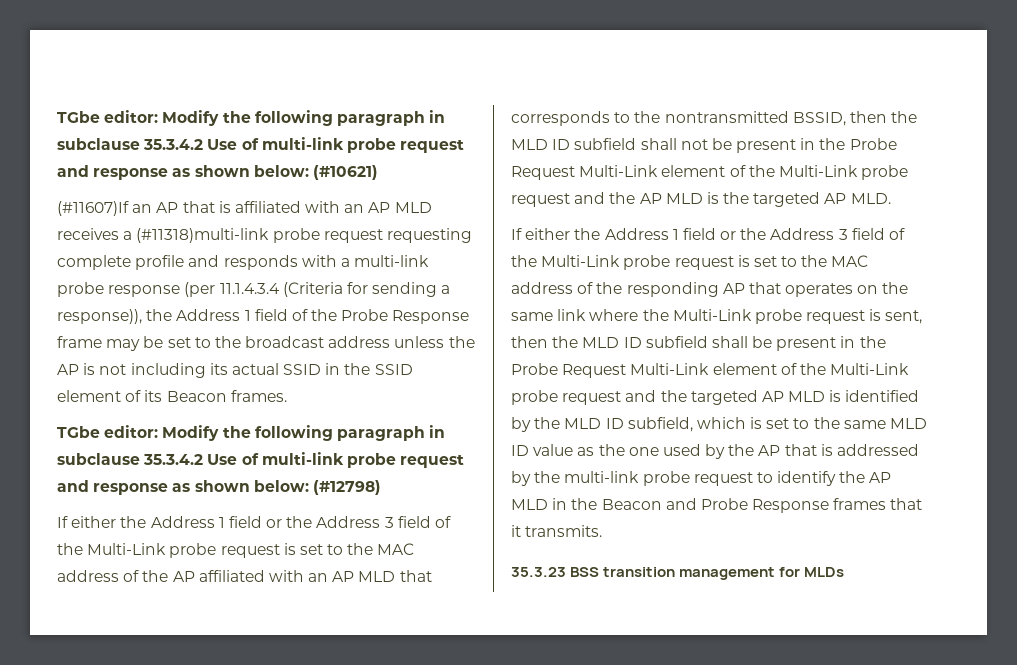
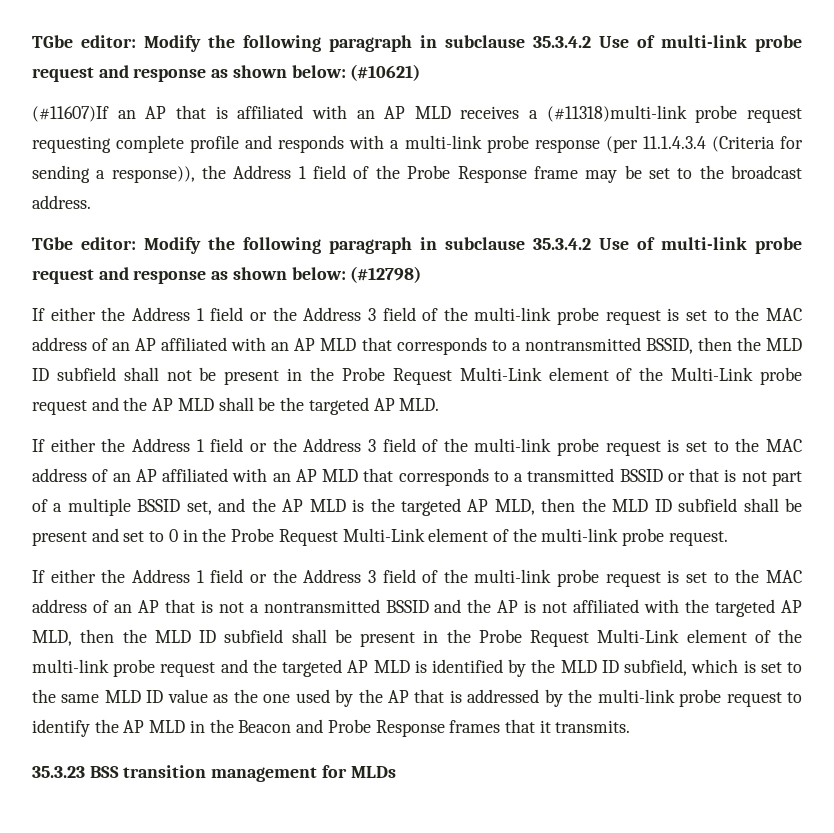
- (#11607)If an AP that is affiliated with an AP MLD receives a (#11318)multi-link probe request requesting complete profile and responds with a multi-link probe response (per 11.1.4.3.4 (Criteria for sending a response)), the Address 1 field of the Probe Response frame may be set to the broadcast address unless the AP is not including its actual SSID in the SSID element of its Beacon frames.
+ (#11607)If an AP that is affiliated with an AP MLD receives a (#11318)multi-link probe request requesting complete profile and responds with a multi-link probe response (per 11.1.4.3.4 (Criteria for sending a response)), the Address 1 field of the Probe Response frame may be set to the broadcast address.
- If either the Address 1 field or the Address 3 field of the Multi-Link probe request is set to the MAC address of the AP affiliated with an AP MLD that corresponds to the nontransmitted BSSID, then the MLD ID subfield shall not be present in the Probe Request Multi-Link element of the Multi-Link probe request and the AP MLD is the targeted AP MLD.
+ If either the Address 1 field or the Address 3 field of the multi-link probe request is set to the MAC address of an AP affiliated with an AP MLD that corresponds to a nontransmitted BSSID, then the MLD ID subfield shall not be present in the Probe Request Multi-Link element of the Multi-Link probe request and the AP MLD shall be the targeted AP MLD.
- If either the Address 1 field or the Address 3 field of the Multi-Link probe request is set to the MAC address of the responding AP that operates on the same link where the Multi-Link probe request is sent, then the MLD ID subfield shall be present in the Probe Request Multi-Link element of the Multi-Link probe request and the targeted AP MLD is identified by the MLD ID subfield, which is set to the same MLD ID value as the one used by the AP that is addressed by the multi-link probe request to identify the AP MLD in the Beacon and Probe Response frames that it transmits.
+ If either the Address 1 field or the Address 3 field of the multi-link probe request is set to the MAC address of an AP affiliated with an AP MLD that corresponds to a transmitted BSSID or that is not part of a multiple BSSID set, and the AP MLD is the targeted AP MLD, then the MLD ID subfield shall be present and set to 0 in the Probe Request Multi-Link element of the multi-link probe request.
+ If either the Address 1 field or the Address 3 field of the multi-link probe request is set to the MAC address of an AP that is not a nontransmitted BSSID and the AP is not affiliated with the targeted AP MLD, then the MLD ID subfield shall be present in the Probe Request Multi-Link element of the multi-link probe request and the targeted AP MLD is identified by the MLD ID subfield, which is set to the same MLD ID value as the one used by the AP that is addressed by the multi-link probe request to identify the AP MLD in the Beacon and Probe Response frames that it transmits.

